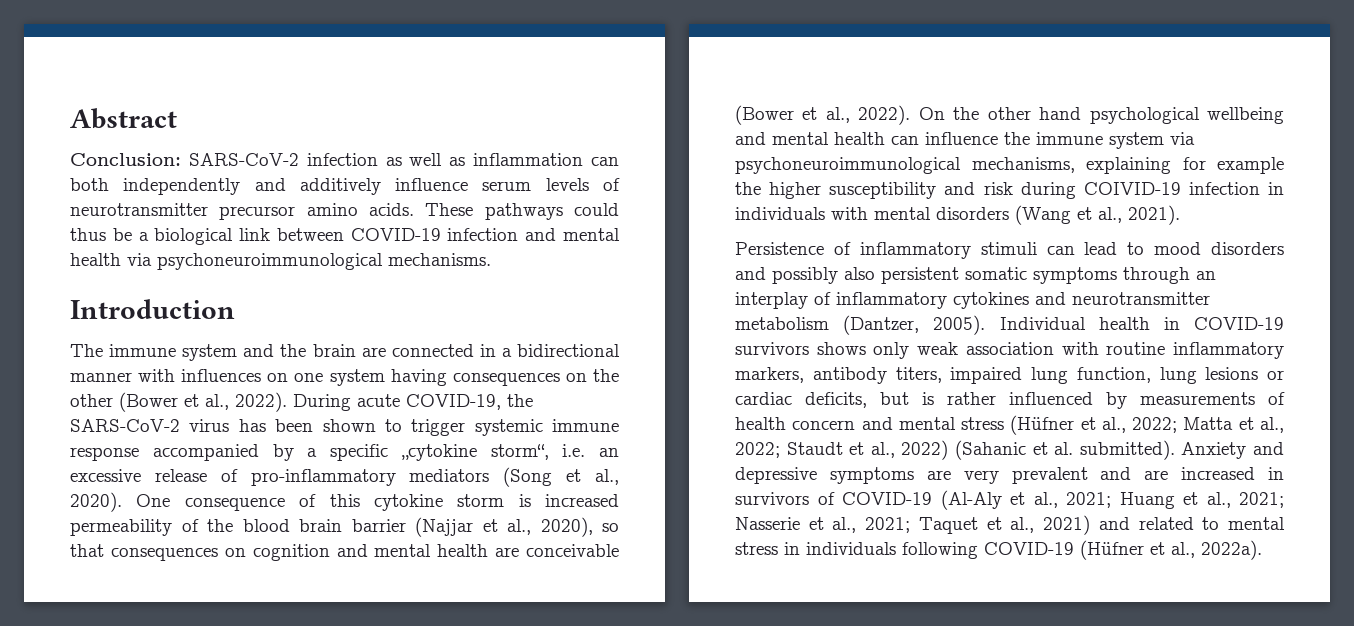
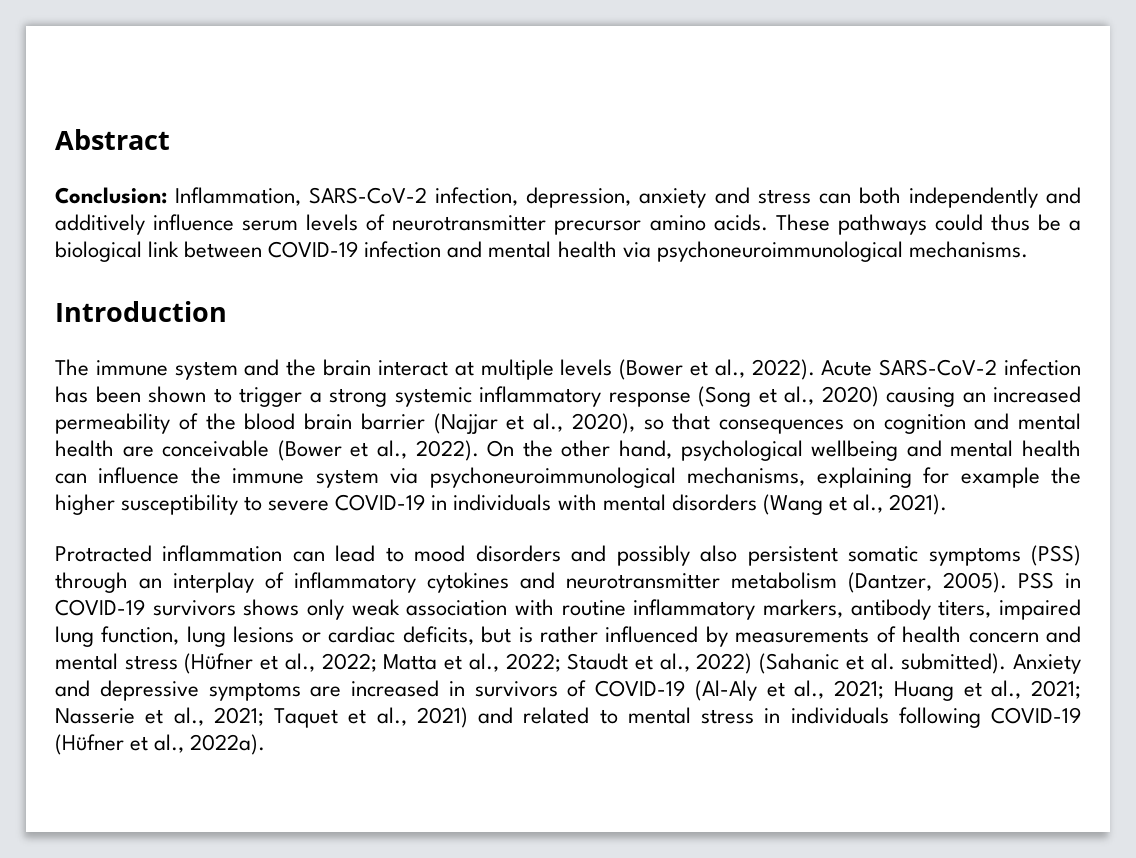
- Conclusion: SARS-CoV-2 infection as well as inflammation can both independently and additively influence serum levels of neurotransmitter precursor amino acids.
+ Conclusion: Inflammation, SARS-CoV-2 infection, depression, anxiety and stress can both independently and additively influence serum levels of neurotransmitter precursor amino acids.
- The immune system and the brain are connected in a bidirectional manner with influences on one system having consequences on the other (Bower et al., 2022). During acute COVID-19, the SARS-CoV-2 virus has been shown to trigger systemic immune response accompanied by a specific „cytokine storm“, i.e. an excessive release of pro-inflammatory mediators (Song et al., 2020). One consequence of this cytokine storm is increased permeability of the blood brain barrier (Najjar et al., 2020), so that consequences on cognition and mental health are conceivable (Bower et al., 2022).
+ The immune system and the brain interact at multiple levels (Bower et al., 2022). Acute SARS-CoV-2 infection has been shown to trigger a strong systemic inflammatory response (Song et al., 2020) causing an increased permeability of the blood brain barrier (Najjar et al., 2020), so that consequences on cognition and mental health are conceivable (Bower et al., 2022).
- On the other hand psychological wellbeing and mental health can influence the immune system via psychoneuroimmunological mechanisms, explaining for example the higher susceptibility and risk during COIVID-19 infection in individuals with mental disorders (Wang et al., 2021).
+ On the other hand, psychological wellbeing and mental health can influence the immune system via psychoneuroimmunological mechanisms, explaining for example the higher susceptibility to severe COVID-19 in individuals with mental disorders (Wang et al., 2021).
- Persistence of inflammatory stimuli can lead to mood disorders and possibly also persistent somatic symptoms through an interplay of inflammatory cytokines and neurotransmitter metabolism (Dantzer, 2005).
+ Protracted inflammation can lead to mood disorders and possibly also persistent somatic symptoms (PSS) through an interplay of inflammatory cytokines and neurotransmitter metabolism (Dantzer, 2005).
- Individual health in COVID-19 survivors shows only weak association with routine inflammatory markers, antibody titers, impaired lung function, lung lesions or cardiac deficits, but is rather influenced by measurements of health concern and mental stress (Hüfner et al., 2022; Matta et al., 2022; Staudt et al., 2022) (Sahanic et al. submitted).
+ PSS in COVID-19 survivors shows only weak association with routine inflammatory markers, antibody titers, impaired lung function, lung lesions or cardiac deficits, but is rather influenced by measurements of health concern and mental stress (Hüfner et al., 2022; Matta et al., 2022; Staudt et al., 2022) (Sahanic et al. submitted).
- Anxiety and depressive symptoms are very prevalent and are increased in survivors of COVID-19 (Al-Aly et al., 2021; Huang et al., 2021; Nasserie et al., 2021; Taquet et al., 2021) and related to mental stress in individuals following COVID-19 (Hüfner et al., 2022a).
+ Anxiety and depressive symptoms are increased in survivors of COVID-19 (Al-Aly et al., 2021; Huang et al., 2021; Nasserie et al., 2021; Taquet et al., 2021) and related to mental stress in individuals following COVID-19 (Hüfner et al., 2022a).

